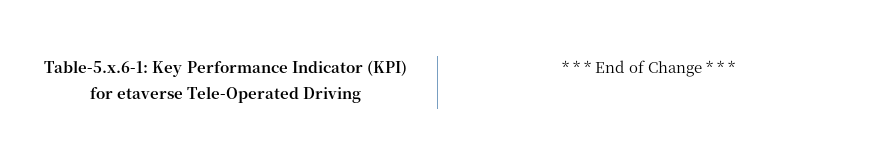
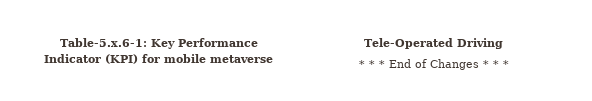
- Table-5.x.6-1: Key Performance Indicator (KPI) for etaverse Tele-Operated Driving
+ Table-5.x.6-1: Key Performance Indicator (KPI) for mobile metaverse Tele-Operated Driving
- * * * End of Change * * *
+ * * * End of Changes * * *

